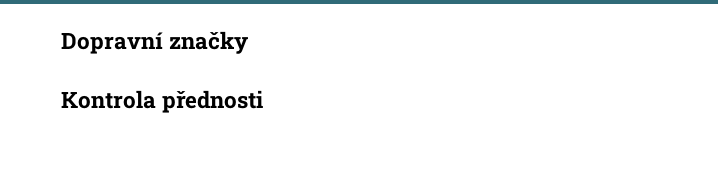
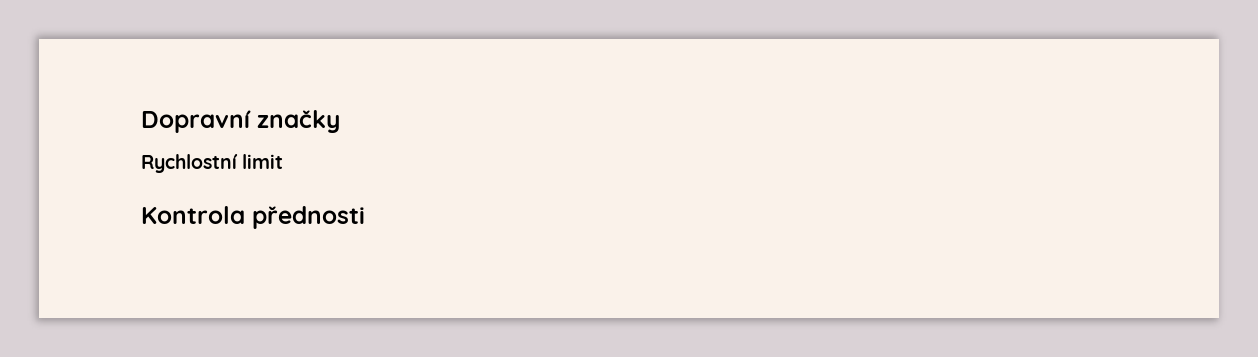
+ Rychlostní limit

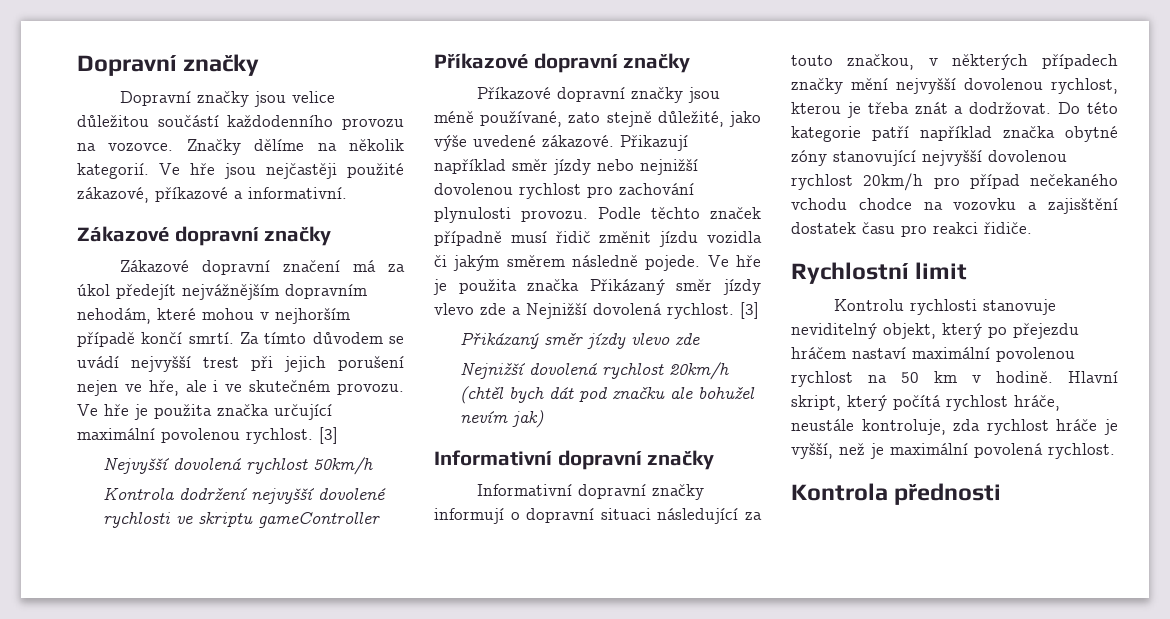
+ Dopravní značky jsou velice důležitou součástí každodenního provozu na vozovce. Značky dělíme na několik kategorií. Ve hře jsou nejčastěji použité zákazové, příkazové a informativní.
+ Zákazové dopravní značky
+ Zákazové dopravní značení má za úkol předejít nejvážnějším dopravním nehodám, které mohou v nejhorším případě končí smrtí. Za tímto důvodem se uvádí nejvyšší trest při jejich porušení nejen ve hře, ale i ve skutečném provozu. Ve hře je použita značka určující maximální povolenou rychlost. [3]
+ Nejvyšší dovolená rychlost 50km/h
+ Kontrola dodržení nejvyšší dovolené rychlosti ve skriptu gameController
+ Příkazové dopravní značky
+ Příkazové dopravní značky jsou méně používané, zato stejně důležité, jako výše uvedené zákazové. Přikazují například směr jízdy nebo nejnižší dovolenou rychlost pro zachování plynulosti provozu. Podle těchto značek případně musí řidič změnit jízdu vozidla či jakým směrem následně pojede. Ve hře je použita značka Přikázaný směr jízdy vlevo zde a Nejnižší dovolená rychlost. [3]
+ Přikázaný směr jízdy vlevo zde
+ Nejnižší dovolená rychlost 20km/h (chtěl bych dát pod značku ale bohužel nevím jak)
+ Informativní dopravní značky
+ Informativní dopravní značky informují o dopravní situaci následující za touto značkou, v některých případech značky mění nejvyšší dovolenou rychlost, kterou je třeba znát a dodržovat. Do této kategorie patří například značka obytné zóny stanovující nejvyšší dovolenou rychlost 20km/h pro případ nečekaného vchodu chodce na vozovku a zajisštění dostatek času pro reakci řidiče.
  Rychlostní limit
+ Kontrolu rychlosti stanovuje neviditelný objekt, který po přejezdu hráčem nastaví maximální povolenou rychlost na 50 km v hodině. Hlavní skript, který počítá rychlost hráče, neustále kontroluje, zda rychlost hráče je vyšší, než je maximální povolená rychlost.

